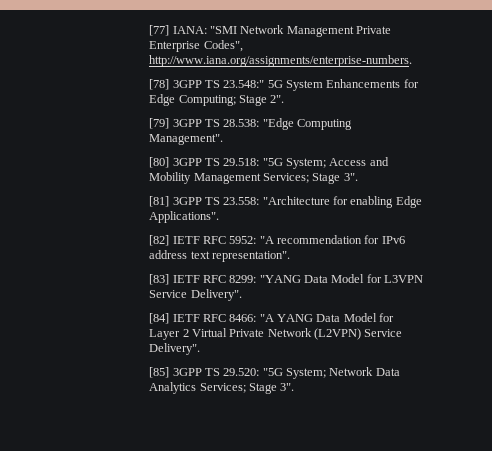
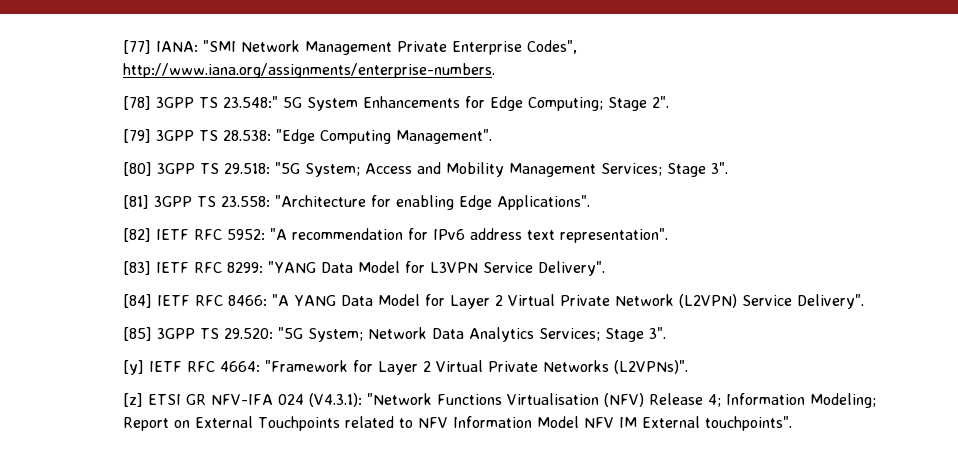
+ [y] IETF RFC 4664: "Framework for Layer 2 Virtual Private Networks (L2VPNs)".
+ [z] ETSI GR NFV-IFA 024 (V4.3.1): "Network Functions Virtualisation (NFV) Release 4; Information Modeling; Report on External Touchpoints related to NFV Information Model NFV IM External touchpoints".

